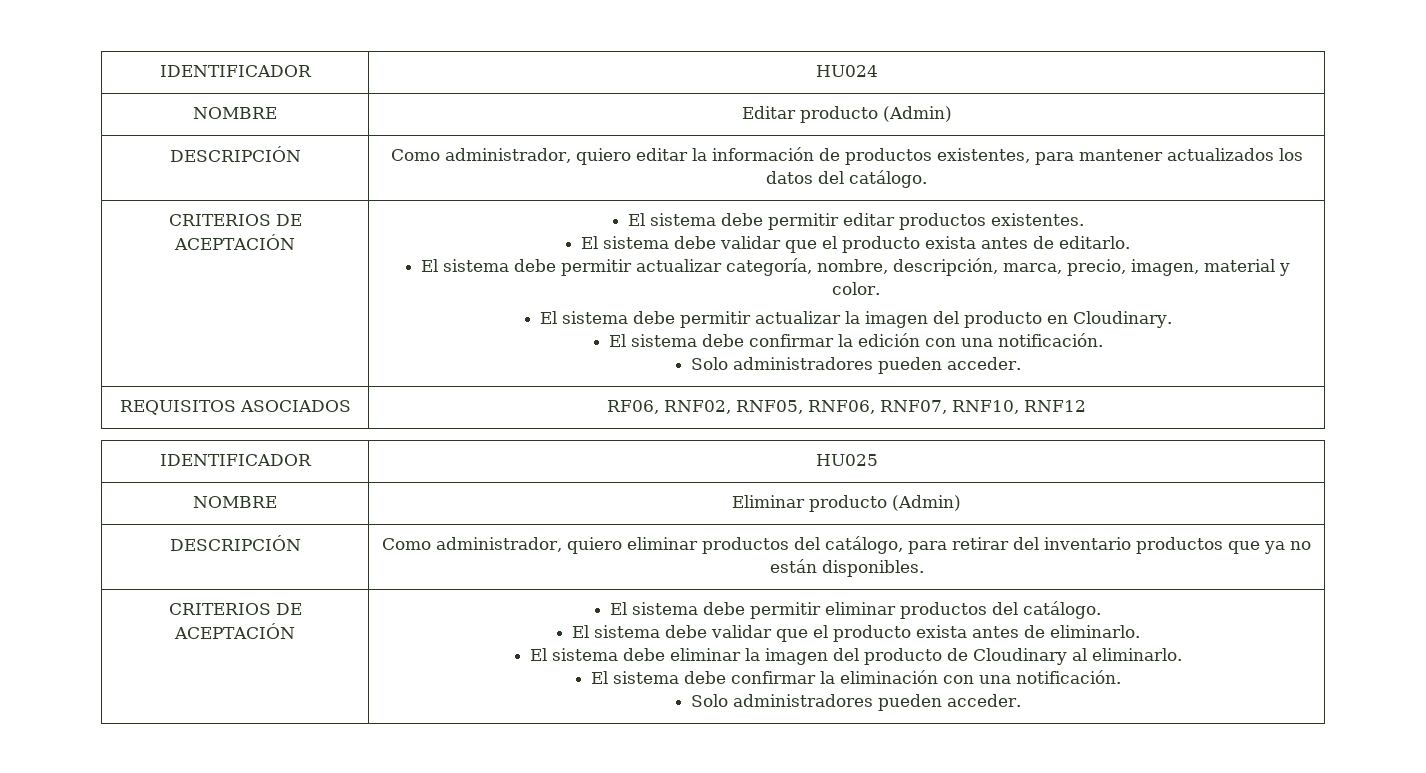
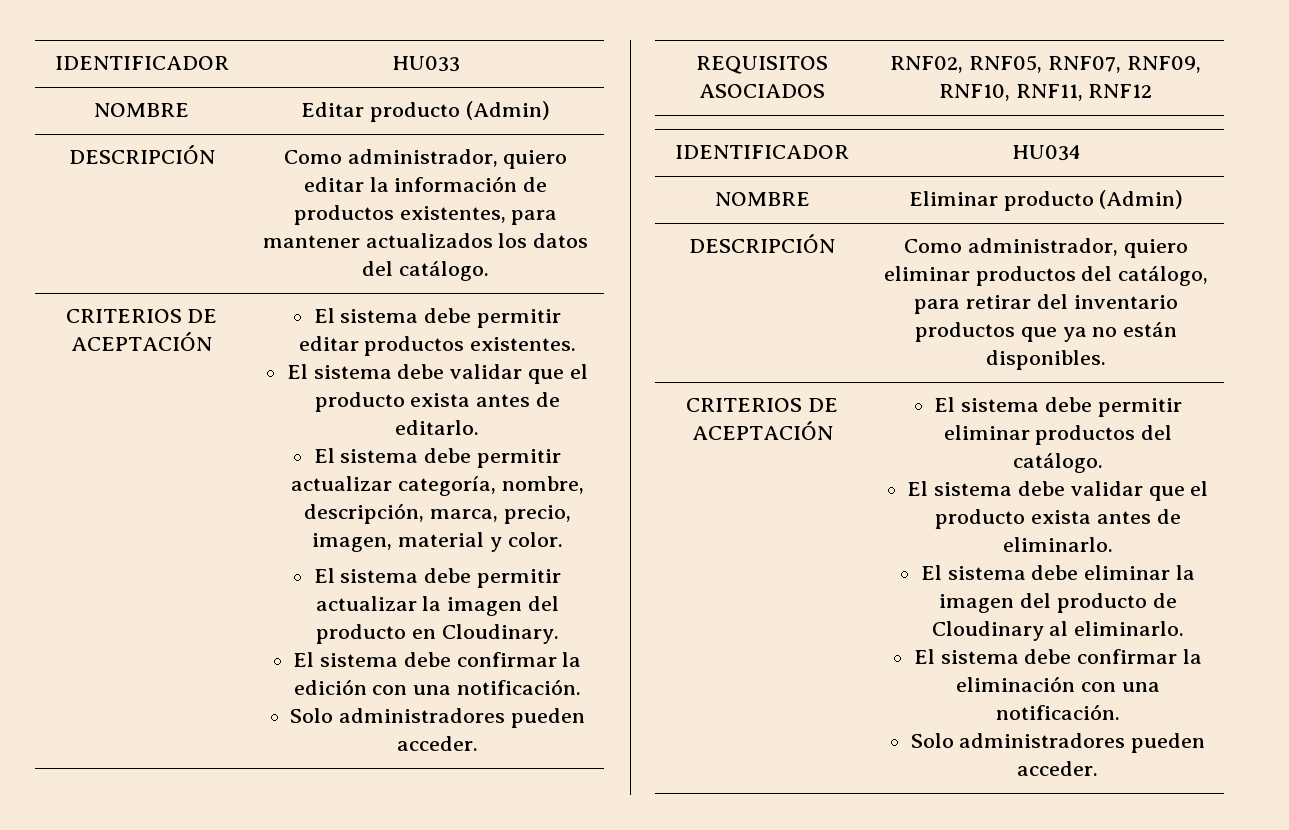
- IDENTIFICADOR | HU024
+ IDENTIFICADOR | HU033
- REQUISITOS ASOCIADOS | RF06, RNF02, RNF05, RNF06, RNF07, RNF10, RNF12
+ REQUISITOS ASOCIADOS | RNF02, RNF05, RNF07, RNF09, RNF10, RNF11, RNF12
- IDENTIFICADOR | HU025
+ IDENTIFICADOR | HU034

